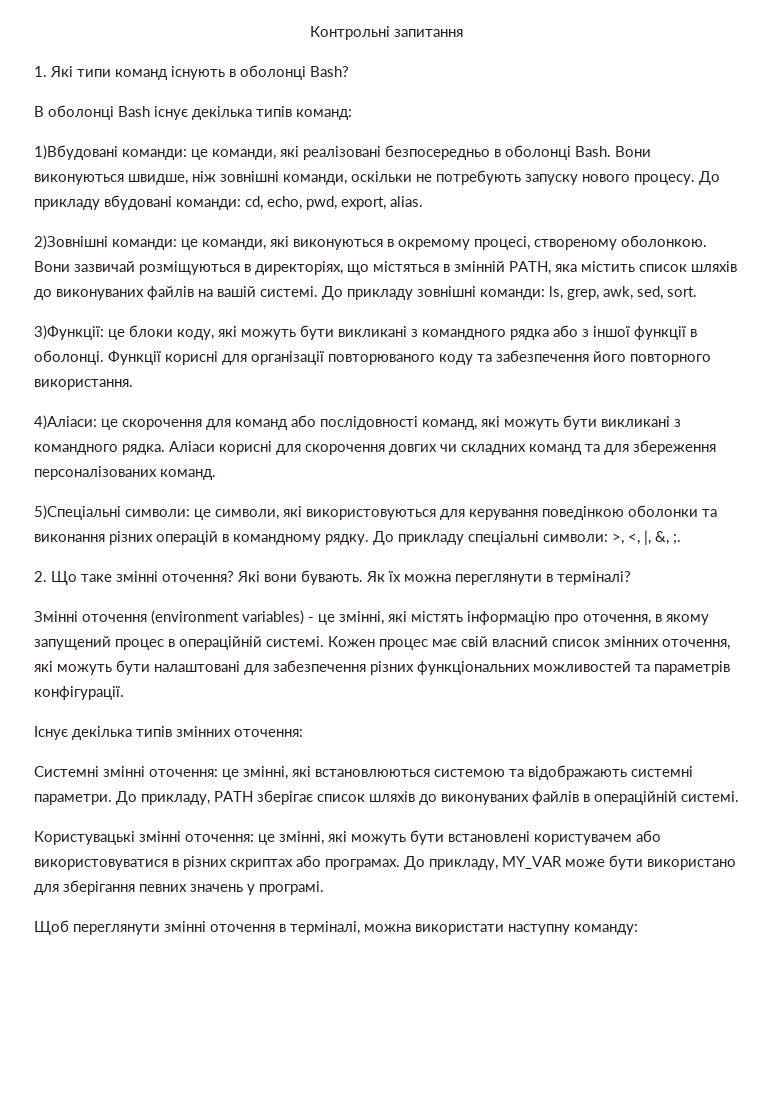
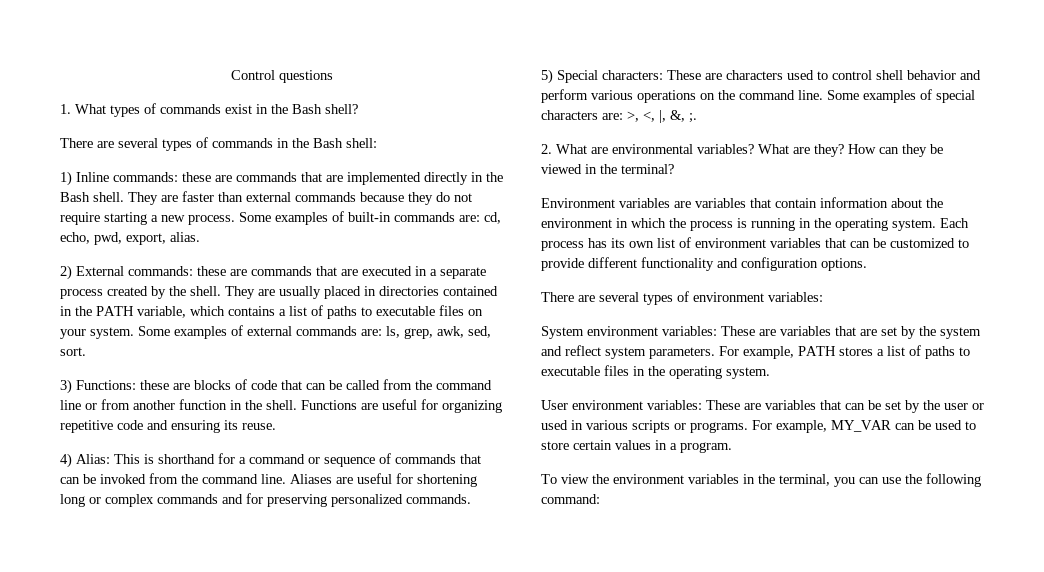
- Контрольні запитання
+ Control questions
- 1. Які типи команд існують в оболонці Bash?
- В оболонці Bash існує декілька типів команд:
- 1)Вбудовані команди: це команди, які реалізовані безпосередньо в оболонці Bash. Вони виконуються швидше, ніж зовнішні команди, оскільки не потребують запуску нового процесу. До прикладу вбудовані команди: cd, echo, pwd, export, alias.
+ 1. What types of commands exist in the Bash shell?
+ There are several types of commands in the Bash shell:
+ 1) Inline commands: these are commands that are implemented directly in the Bash shell. They are faster than external commands because they do not require starting a new process. Some examples of built-in commands are: cd, echo, pwd, export, alias.
- 2)Зовнішні команди: це команди, які виконуються в окремому процесі, створеному оболонкою. Вони зазвичай розміщуються в директоріях, що містяться в змінній PATH, яка містить список шляхів до виконуваних файлів на вашій системі. До прикладу зовнішні команди: ls, grep, awk, sed, sort.
+ 2) External commands: these are commands that are executed in a separate process created by the shell. They are usually placed in directories contained in the PATH variable, which contains a list of paths to executable files on your system. Some examples of external commands are: ls, grep, awk, sed, sort.
- 3)Функції: це блоки коду, які можуть бути викликані з командного рядка або з іншої функції в оболонці. Функції корисні для організації повторюваного коду та забезпечення його повторного використання.
- 4)Аліаси: це скорочення для команд або послідовності команд, які можуть бути викликані з командного рядка. Аліаси корисні для скорочення довгих чи складних команд та для збереження персоналізованих команд.
- 5)Спеціальні символи: це символи, які використовуються для керування поведінкою оболонки та виконання різних операцій в командному рядку. До прикладу спеціальні символи: >, <, |, &, ;.
+ 3) Functions: these are blocks of code that can be called from the command line or from another function in the shell. Functions are useful for organizing repetitive code and ensuring its reuse.
+ 4) Alias: This is shorthand for a command or sequence of commands that can be invoked from the command line. Aliases are useful for shortening long or complex commands and for preserving personalized commands.
+ 5) Special characters: These are characters used to control shell behavior and perform various operations on the command line. Some examples of special characters are: >, <, |, &, ;.
- 2. Що таке змінні оточення? Які вони бувають. Як їх можна переглянути в терміналі?
- Змінні оточення (environment variables) - це змінні, які містять інформацію про оточення, в якому запущений процес в операційній системі. Кожен процес має свій власний список змінних оточення, які можуть бути налаштовані для забезпечення різних функціональних можливостей та параметрів конфігурації.
- Існує декілька типів змінних оточення:
- Системні змінні оточення: це змінні, які встановлюються системою та відображають системні параметри. До прикладу, PATH зберігає список шляхів до виконуваних файлів в операційній системі.
- Користувацькі змінні оточення: це змінні, які можуть бути встановлені користувачем або використовуватися в різних скриптах або програмах. До прикладу, MY_VAR може бути використано для зберігання певних значень у програмі.
- Щоб переглянути змінні оточення в терміналі, можна використати наступну команду:
+ 2. What are environmental variables? What are they? How can they be viewed in the terminal?
+ Environment variables are variables that contain information about the environment in which the process is running in the operating system. Each process has its own list of environment variables that can be customized to provide different functionality and configuration options.
+ There are several types of environment variables:
+ System environment variables: These are variables that are set by the system and reflect system parameters. For example, PATH stores a list of paths to executable files in the operating system.
+ User environment variables: These are variables that can be set by the user or used in various scripts or programs. For example, MY_VAR can be used to store certain values in a program.
+ To view the environment variables in the terminal, you can use the following command:

